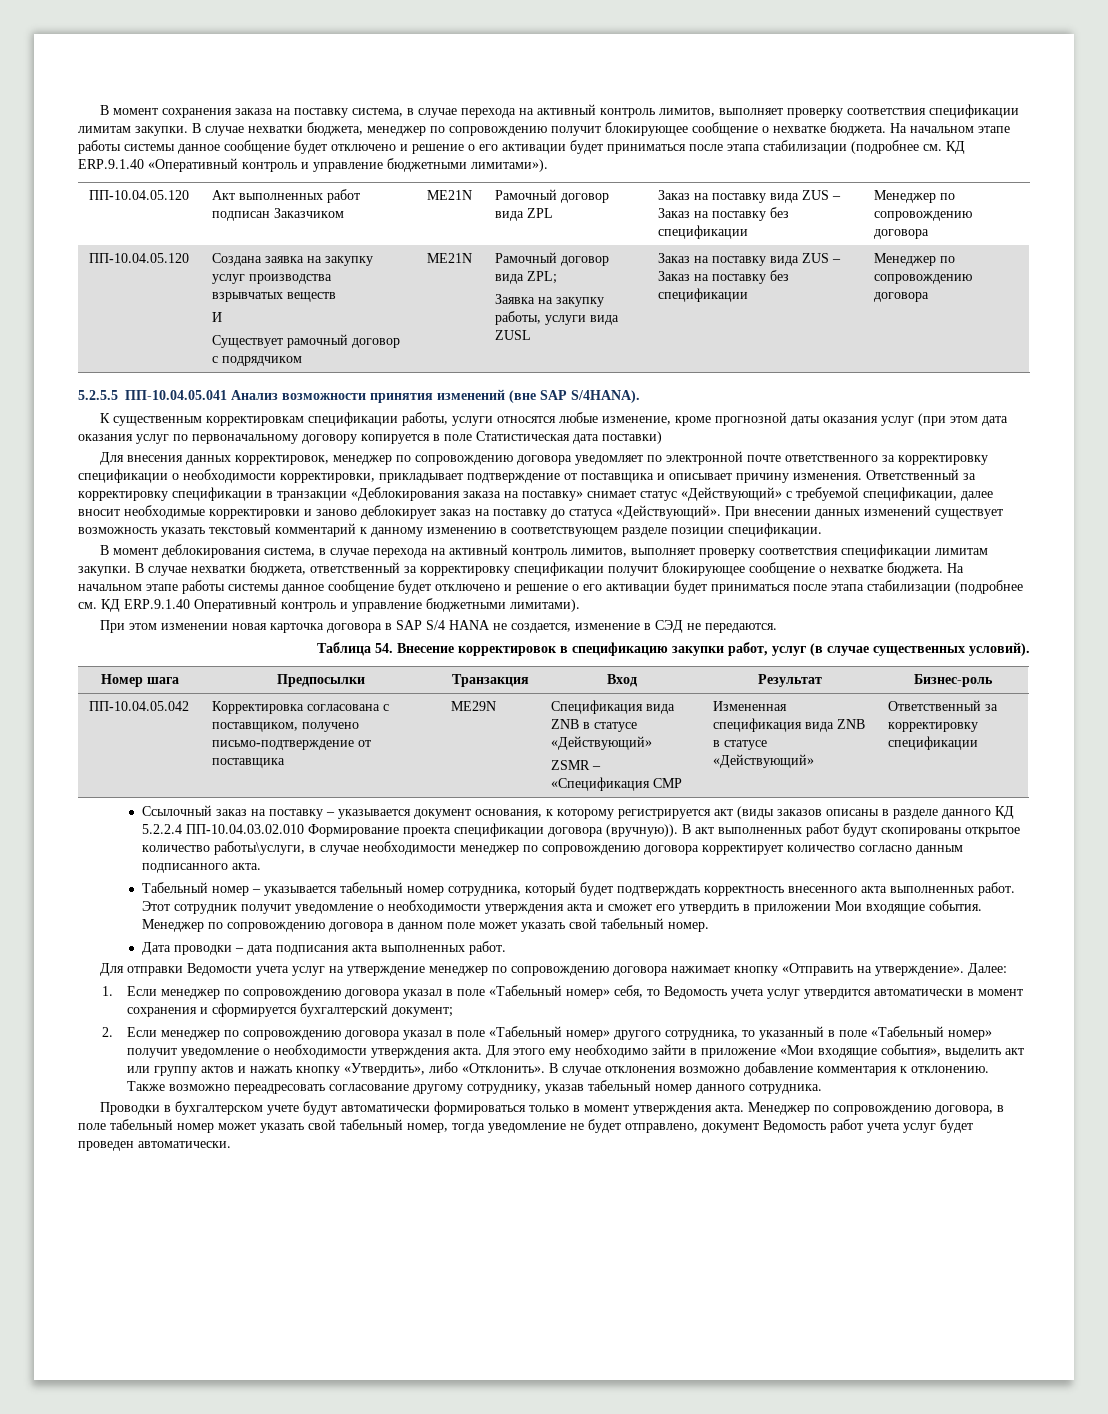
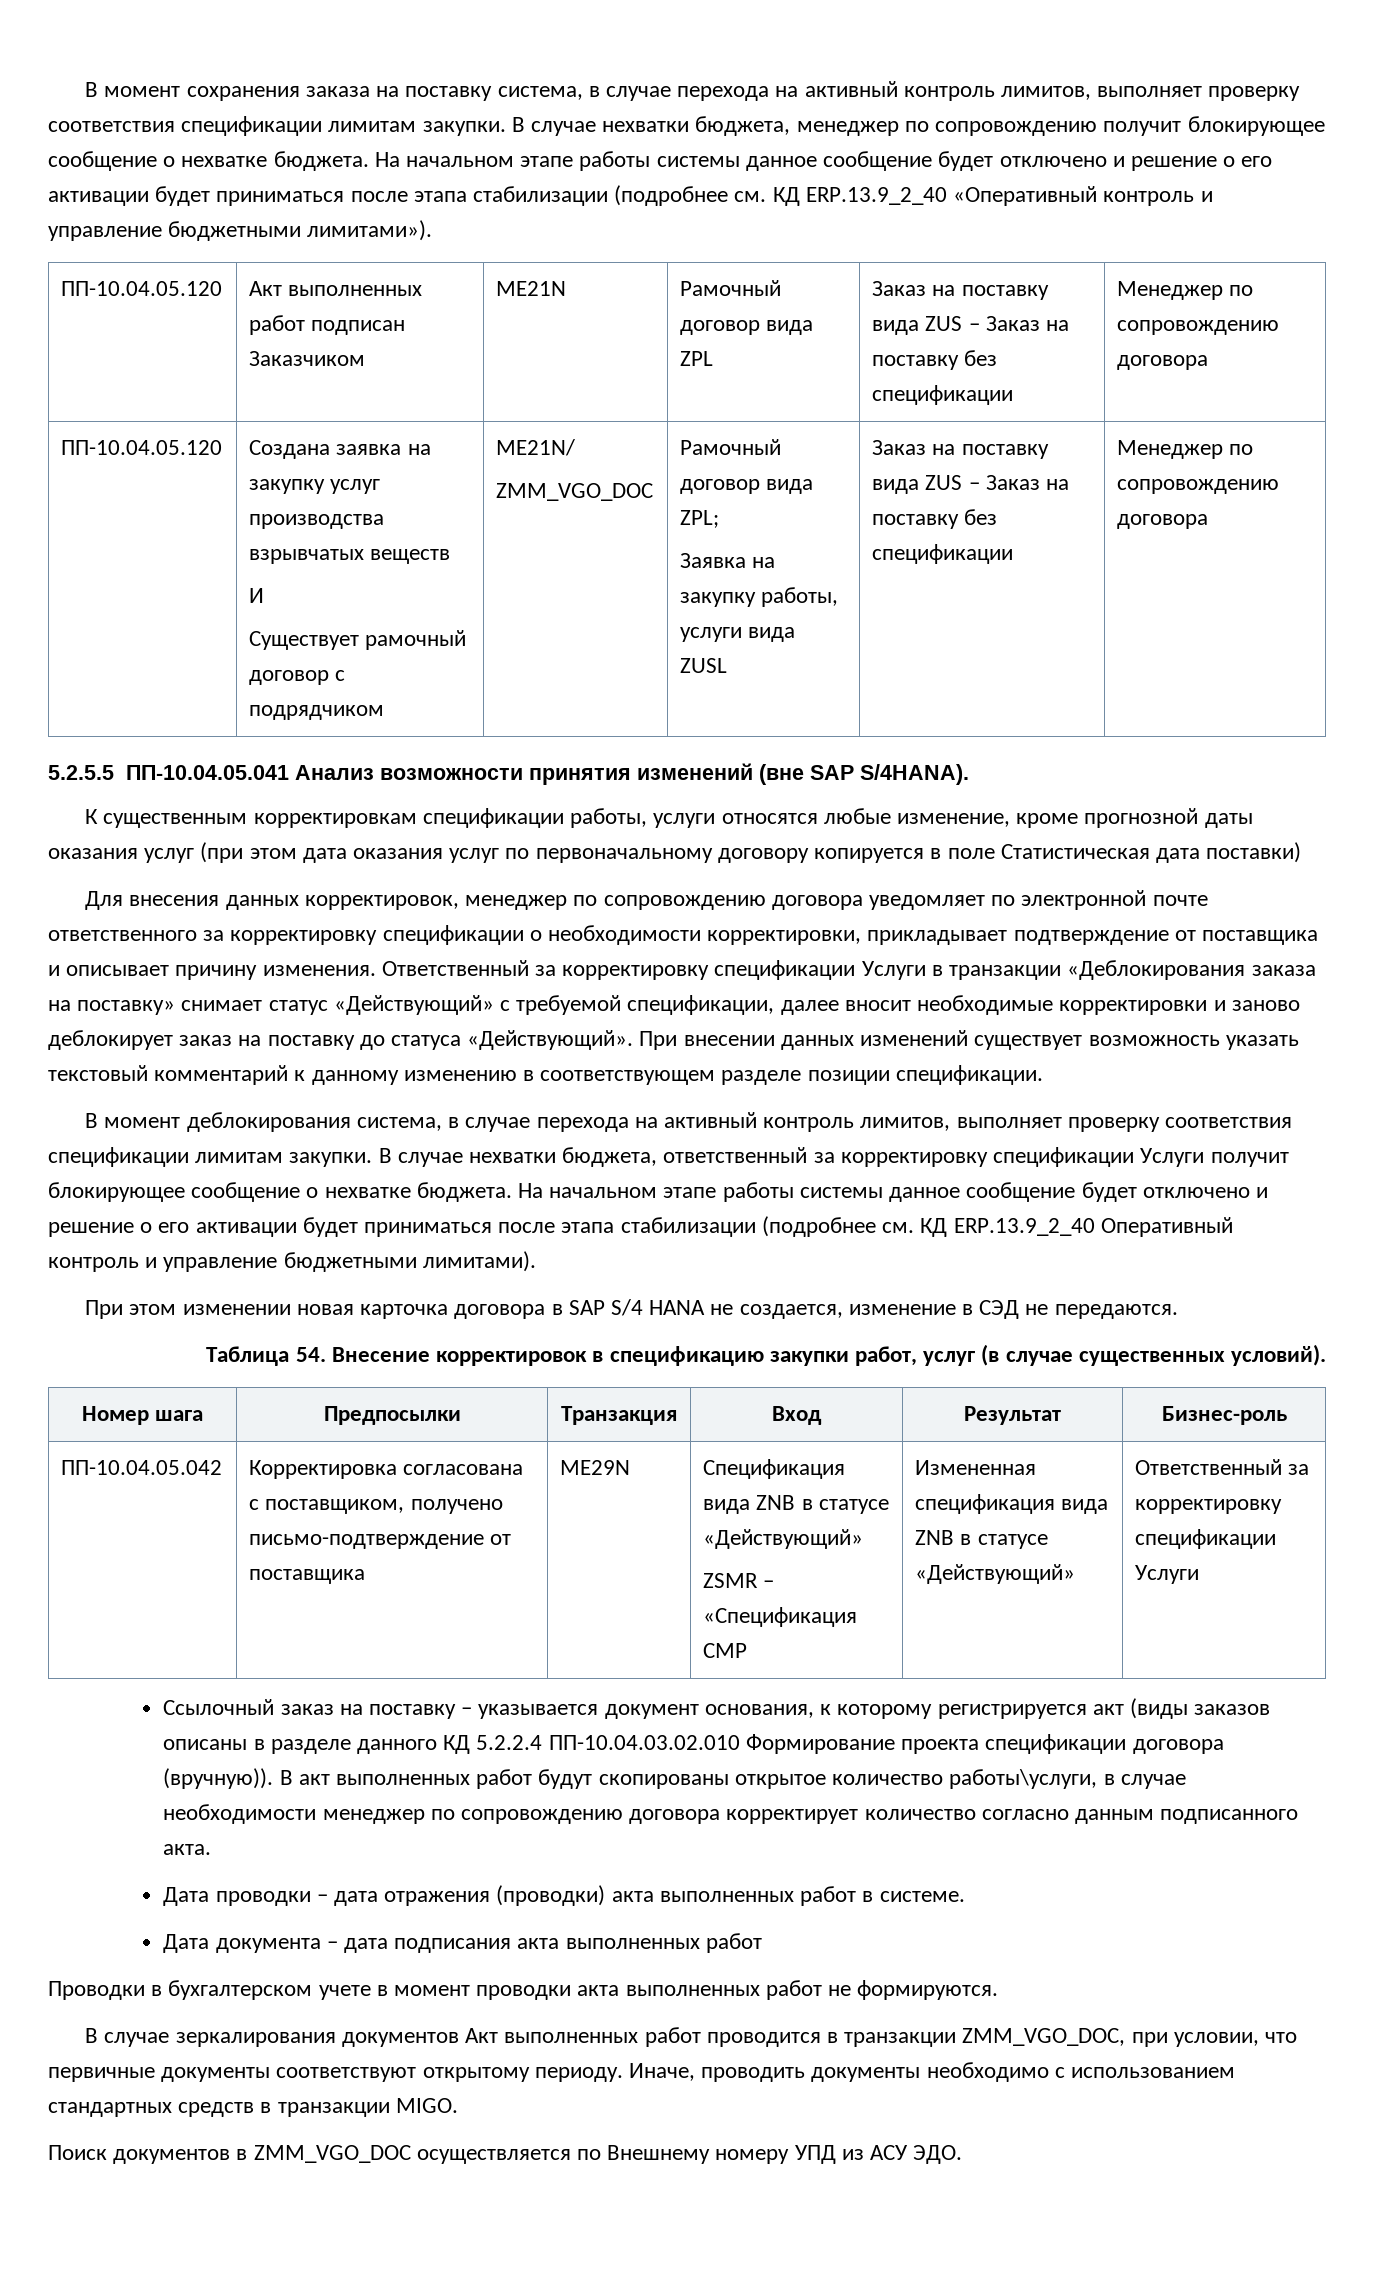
- На начальном этапе работы системы данное сообщение будет отключено и решение о его активации будет приниматься после этапа стабилизации (подробнее см. КД ERP.9.1.40 «Оперативный контроль и управление бюджетными лимитами»).
+ На начальном этапе работы системы данное сообщение будет отключено и решение о его активации будет приниматься после этапа стабилизации (подробнее см. КД ERP.13.9_2_40 «Оперативный контроль и управление бюджетными лимитами»).
- Существует рамочный договор с подрядчиком | ME21N
+ Существует рамочный договор с подрядчиком | ME21N/
+ ZMM_VGO_DOC
- Ответственный за корректировку спецификации в транзакции «Деблокирования заказа на поставку» снимает статус «Действующий» с требуемой спецификации, далее вносит необходимые корректировки и заново деблокирует заказ на поставку до статуса «Действующий».
+ Ответственный за корректировку спецификации Услуги в транзакции «Деблокирования заказа на поставку» снимает статус «Действующий» с требуемой спецификации, далее вносит необходимые корректировки и заново деблокирует заказ на поставку до статуса «Действующий».
- В случае нехватки бюджета, ответственный за корректировку спецификации получит блокирующее сообщение о нехватке бюджета.
+ В случае нехватки бюджета, ответственный за корректировку спецификации Услуги получит блокирующее сообщение о нехватке бюджета.
- На начальном этапе работы системы данное сообщение будет отключено и решение о его активации будет приниматься после этапа стабилизации (подробнее см. КД ERP.9.1.40 Оперативный контроль и управление бюджетными лимитами).
+ На начальном этапе работы системы данное сообщение будет отключено и решение о его активации будет приниматься после этапа стабилизации (подробнее см. КД ERP.13.9_2_40 Оперативный контроль и управление бюджетными лимитами).
  ПП-10.04.05.042 | Корректировка согласована с поставщиком, получено письмо-подтверждение от поставщика | ME29N | Спецификация вида ZNB в статусе «Действующий»
- ZSMR – «Спецификация СМР | Измененная спецификация вида ZNB в статусе «Действующий» | Ответственный за корректировку спецификации
+ ZSMR – «Спецификация СМР | Измененная спецификация вида ZNB в статусе «Действующий» | Ответственный за корректировку спецификации Услуги
- Табельный номер – указывается табельный номер сотрудника, который будет подтверждать корректность внесенного акта выполненных работ. Этот сотрудник получит уведомление о необходимости утверждения акта и сможет его утвердить в приложении Мои входящие события. Менеджер по сопровождению договора в данном поле может указать свой табельный номер.
- Дата проводки – дата подписания акта выполненных работ.
- Для отправки Ведомости учета услуг на утверждение менеджер по сопровождению договора нажимает кнопку «Отправить на утверждение». Далее:
- 1. Если менеджер по сопровождению договора указал в поле «Табельный номер» себя, то Ведомость учета услуг утвердится автоматически в момент сохранения и сформируется бухгалтерский документ;
- 2. Если менеджер по сопровождению договора указал в поле «Табельный номер» другого сотрудника, то указанный в поле «Табельный номер» получит уведомление о необходимости утверждения акта. Для этого ему необходимо зайти в приложение «Мои входящие события», выделить акт или группу актов и нажать кнопку «Утвердить», либо «Отклонить». В случае отклонения возможно добавление комментария к отклонению. Также возможно переадресовать согласование другому сотруднику, указав табельный номер данного сотрудника.
- Проводки в бухгалтерском учете будут автоматически формироваться только в момент утверждения акта. Менеджер по сопровождению договора, в поле табельный номер может указать свой табельный номер, тогда уведомление не будет отправлено, документ Ведомость работ учета услуг будет проведен автоматически.
+ Дата проводки – дата отражения (проводки) акта выполненных работ в системе.
+ Дата документа – дата подписания акта выполненных работ
+ Проводки в бухгалтерском учете в момент проводки акта выполненных работ не формируются.
+ В случае зеркалирования документов Акт выполненных работ проводится в транзакции ZMM_VGO_DOC, при условии, что первичные документы соответствуют открытому периоду. Иначе, проводить документы необходимо с использованием стандартных средств в транзакции MIGO.
+ Поиск документов в ZMM_VGO_DOC осуществляется по Внешнему номеру УПД из АСУ ЭДО.

